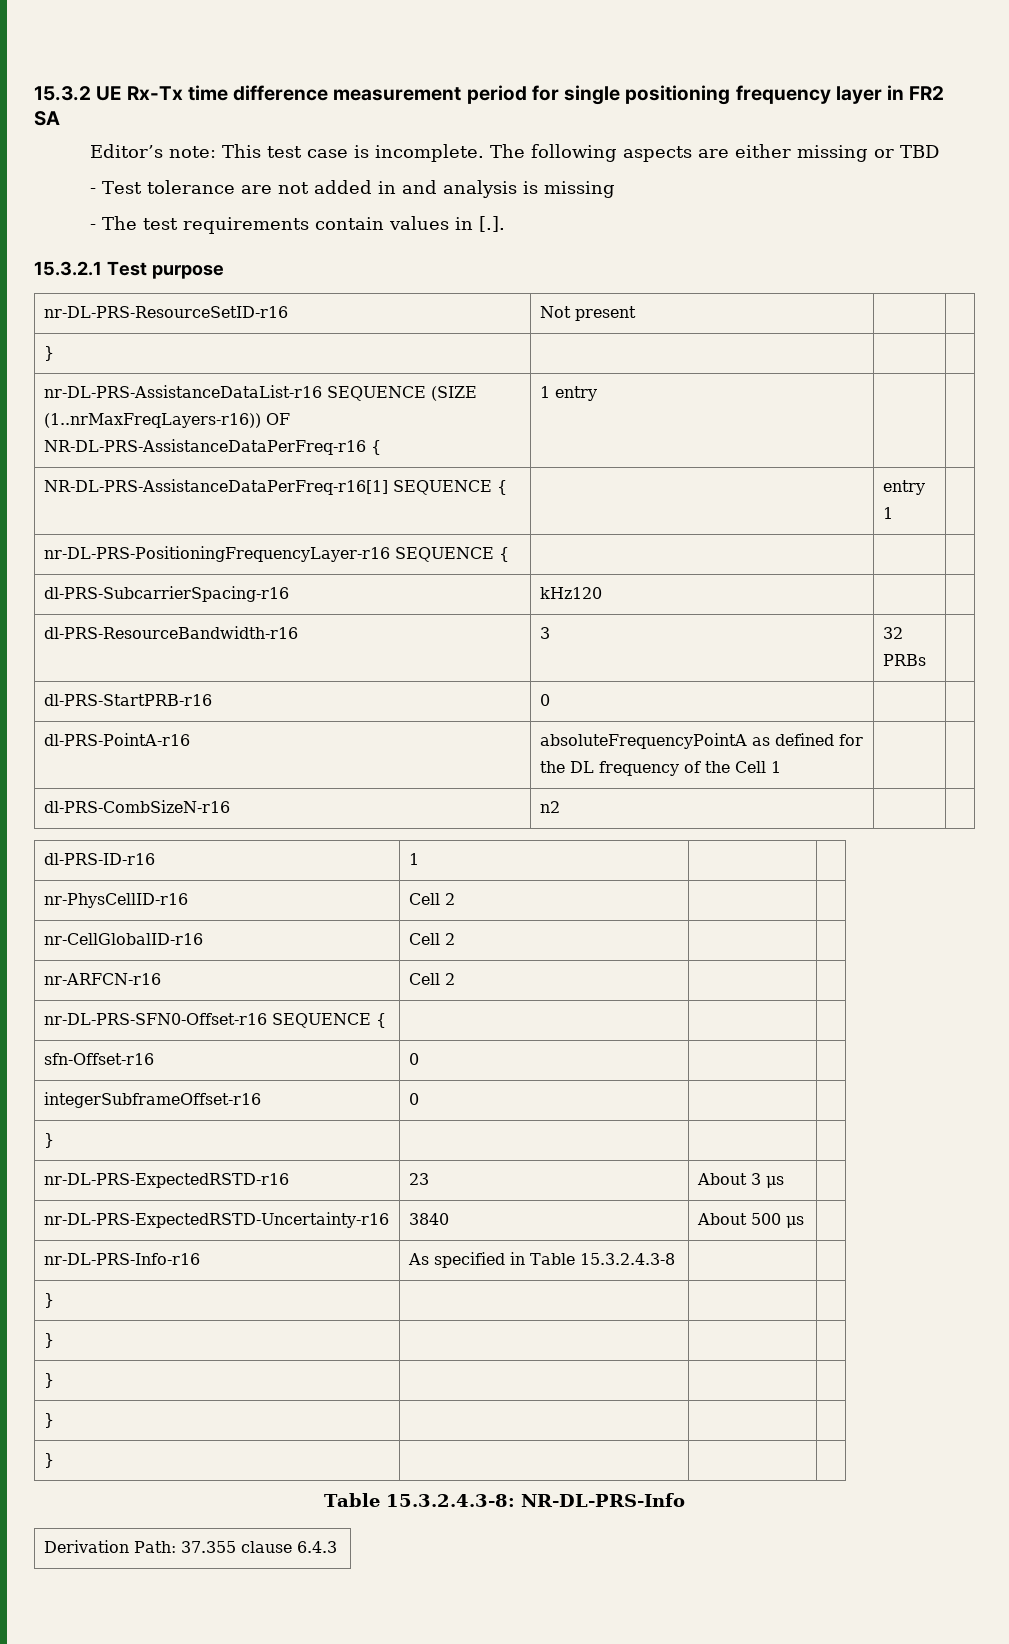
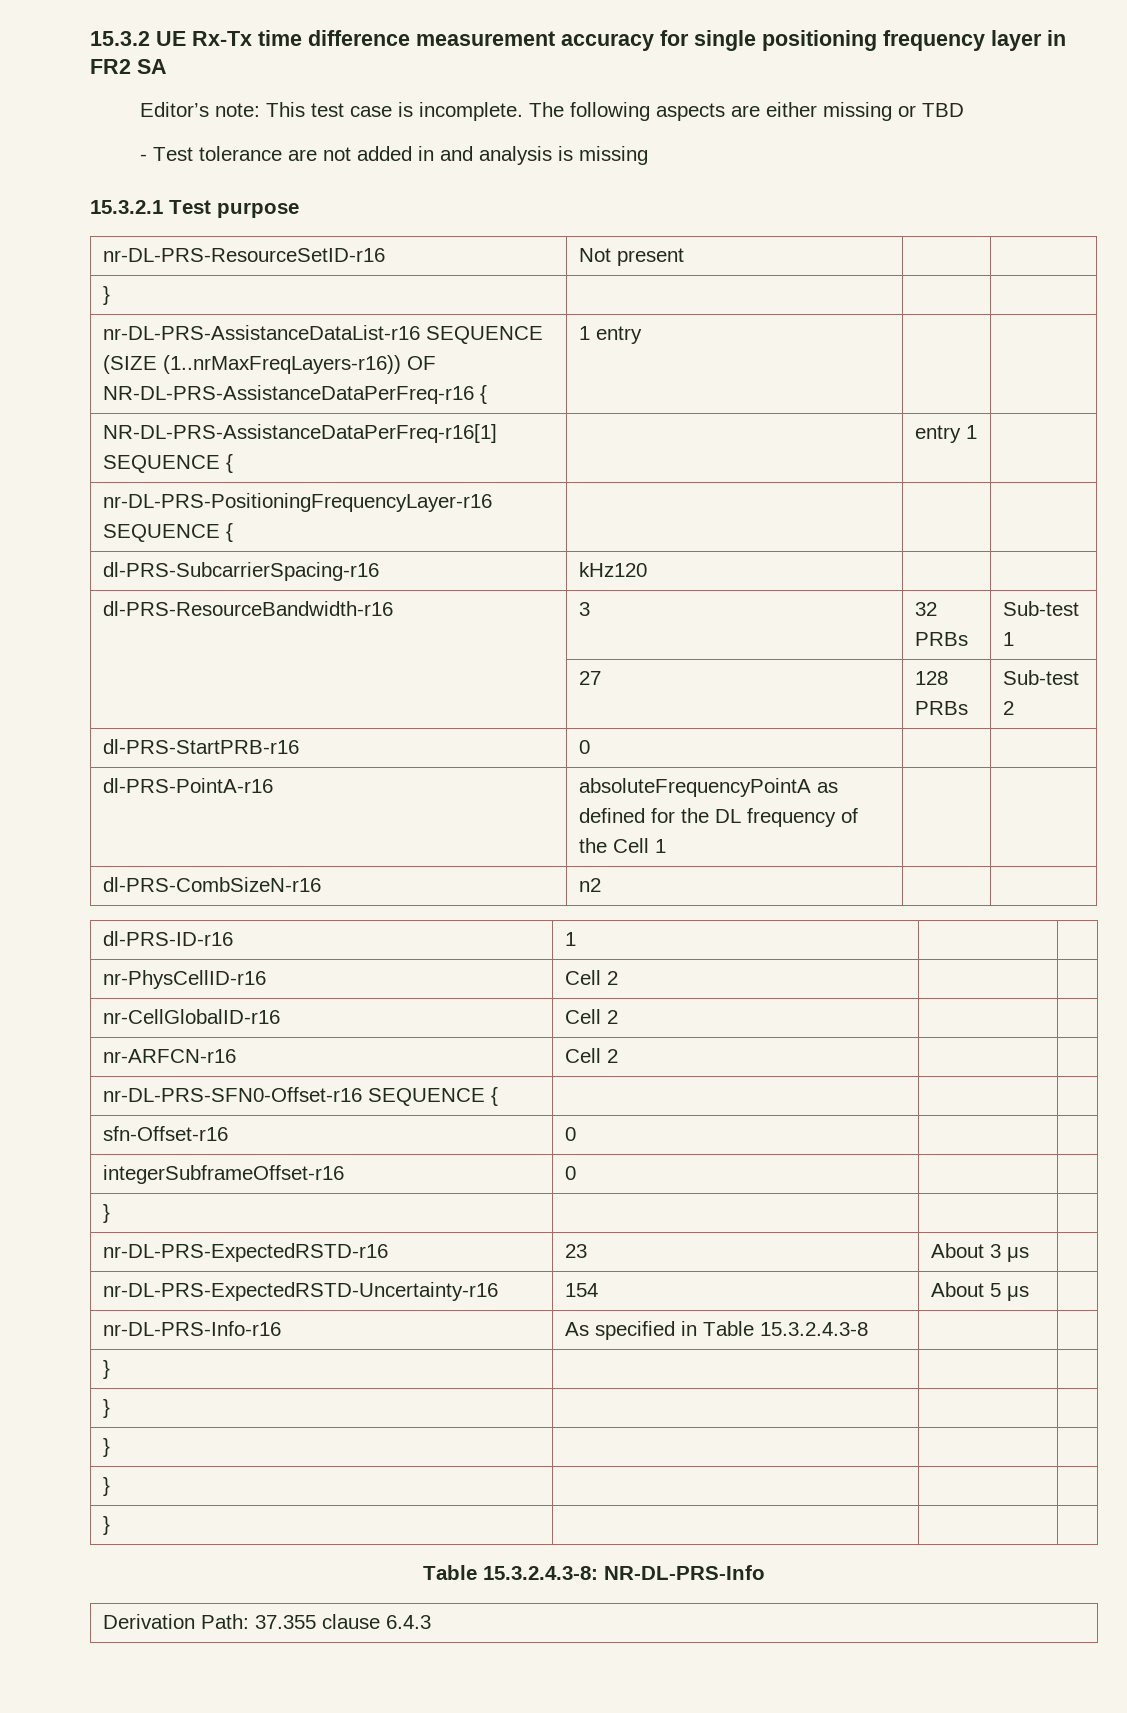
- 15.3.2 UE Rx-Tx time difference measurement period for single positioning frequency layer in FR2 SA
+ 15.3.2 UE Rx-Tx time difference measurement accuracy for single positioning frequency layer in FR2 SA
- - The test requirements contain values in [.].
- dl-PRS-ResourceBandwidth-r16 | 3 | 32 PRBs |
+ dl-PRS-ResourceBandwidth-r16 | 3 | 32 PRBs | Sub-test 1
+ | 27 | 128 PRBs | Sub-test 2
- nr-DL-PRS-ExpectedRSTD-Uncertainty-r16 | 3840 | About 500 μs |
+ nr-DL-PRS-ExpectedRSTD-Uncertainty-r16 | 154 | About 5 μs |

